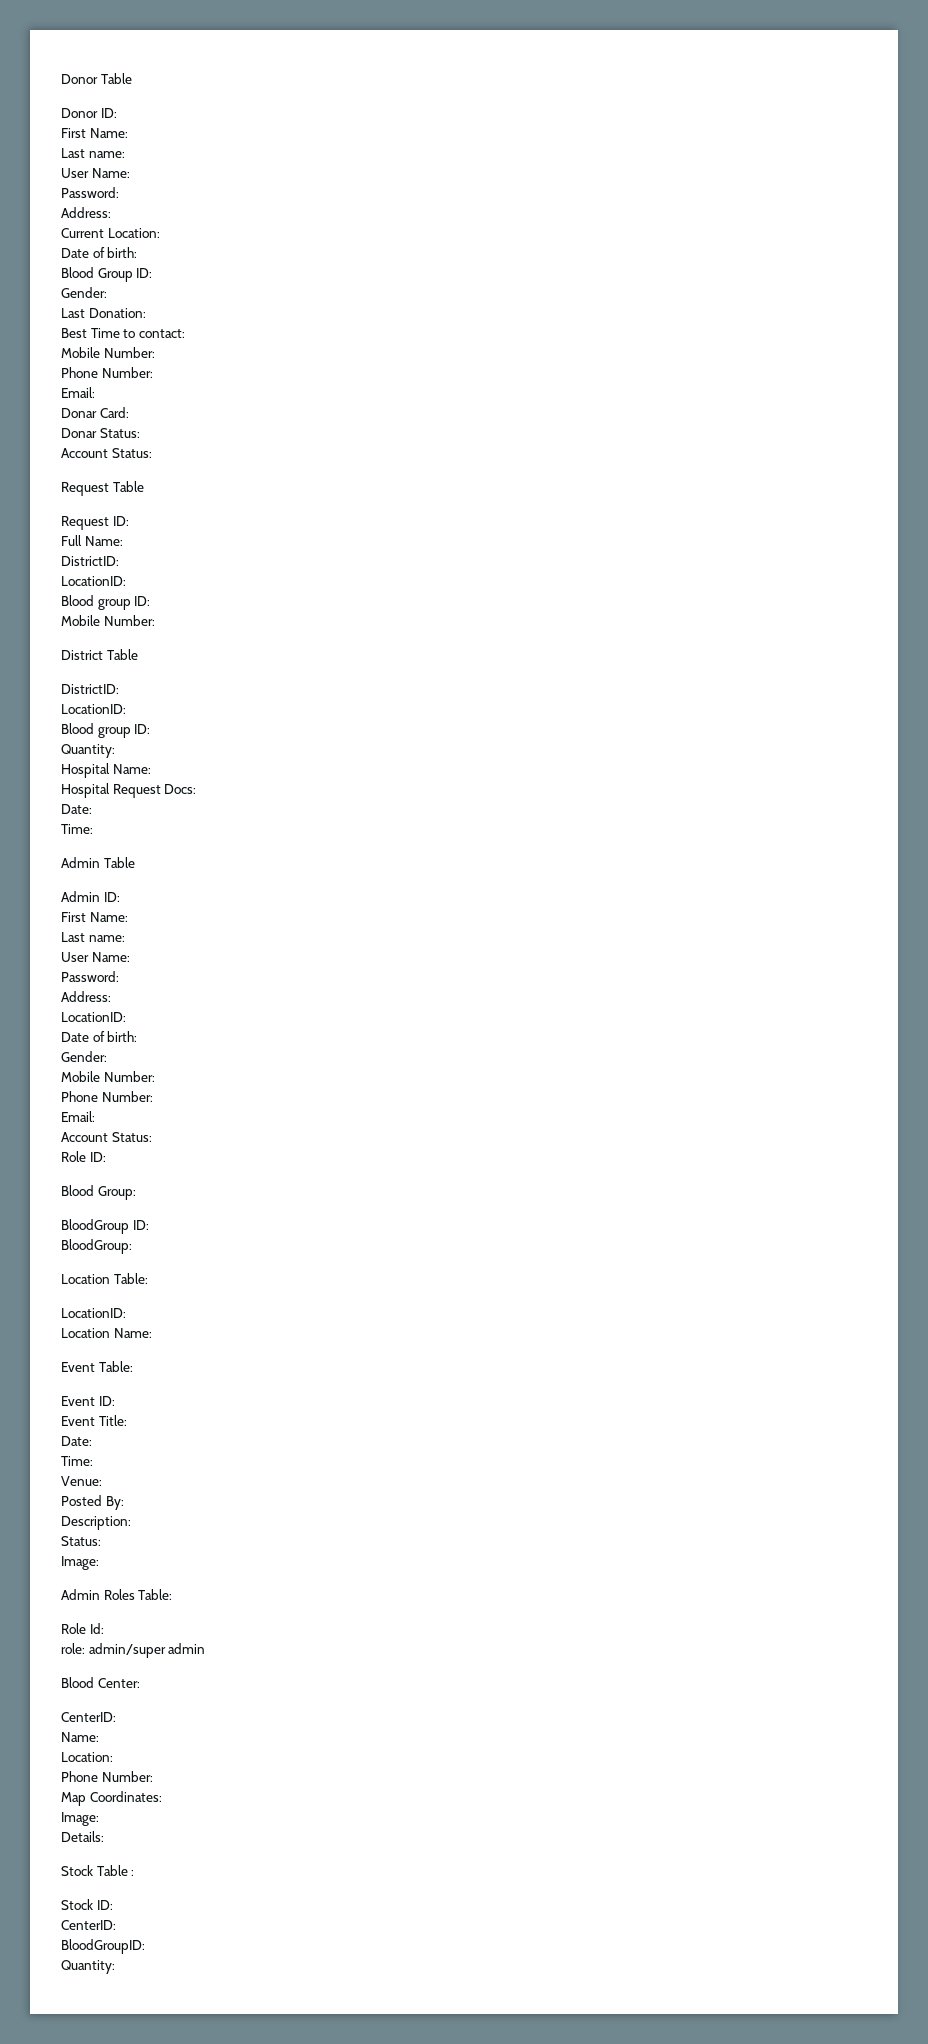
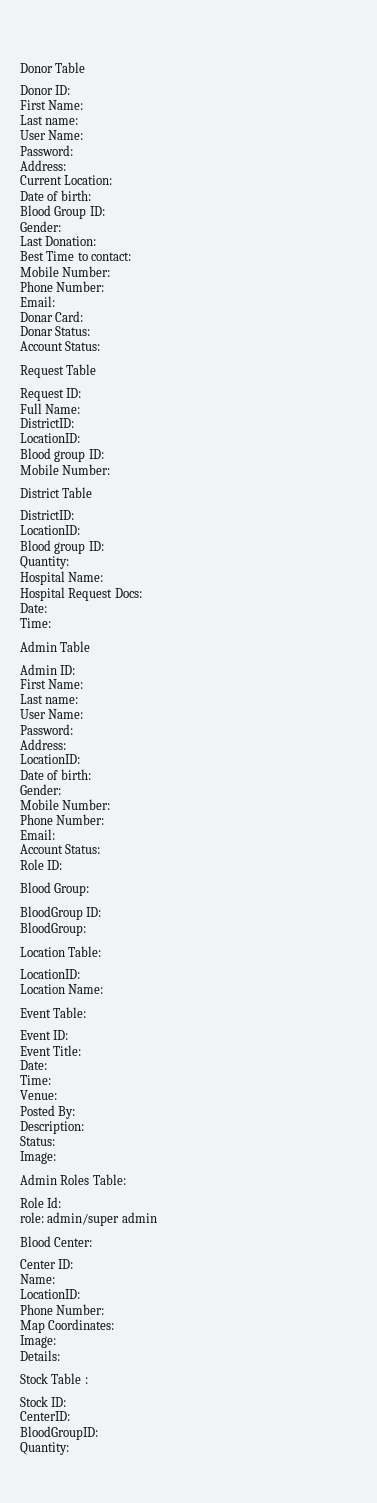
  Blood Center:
- CenterID:
+ Center ID:
  Name:
- Location:
+ LocationID:

